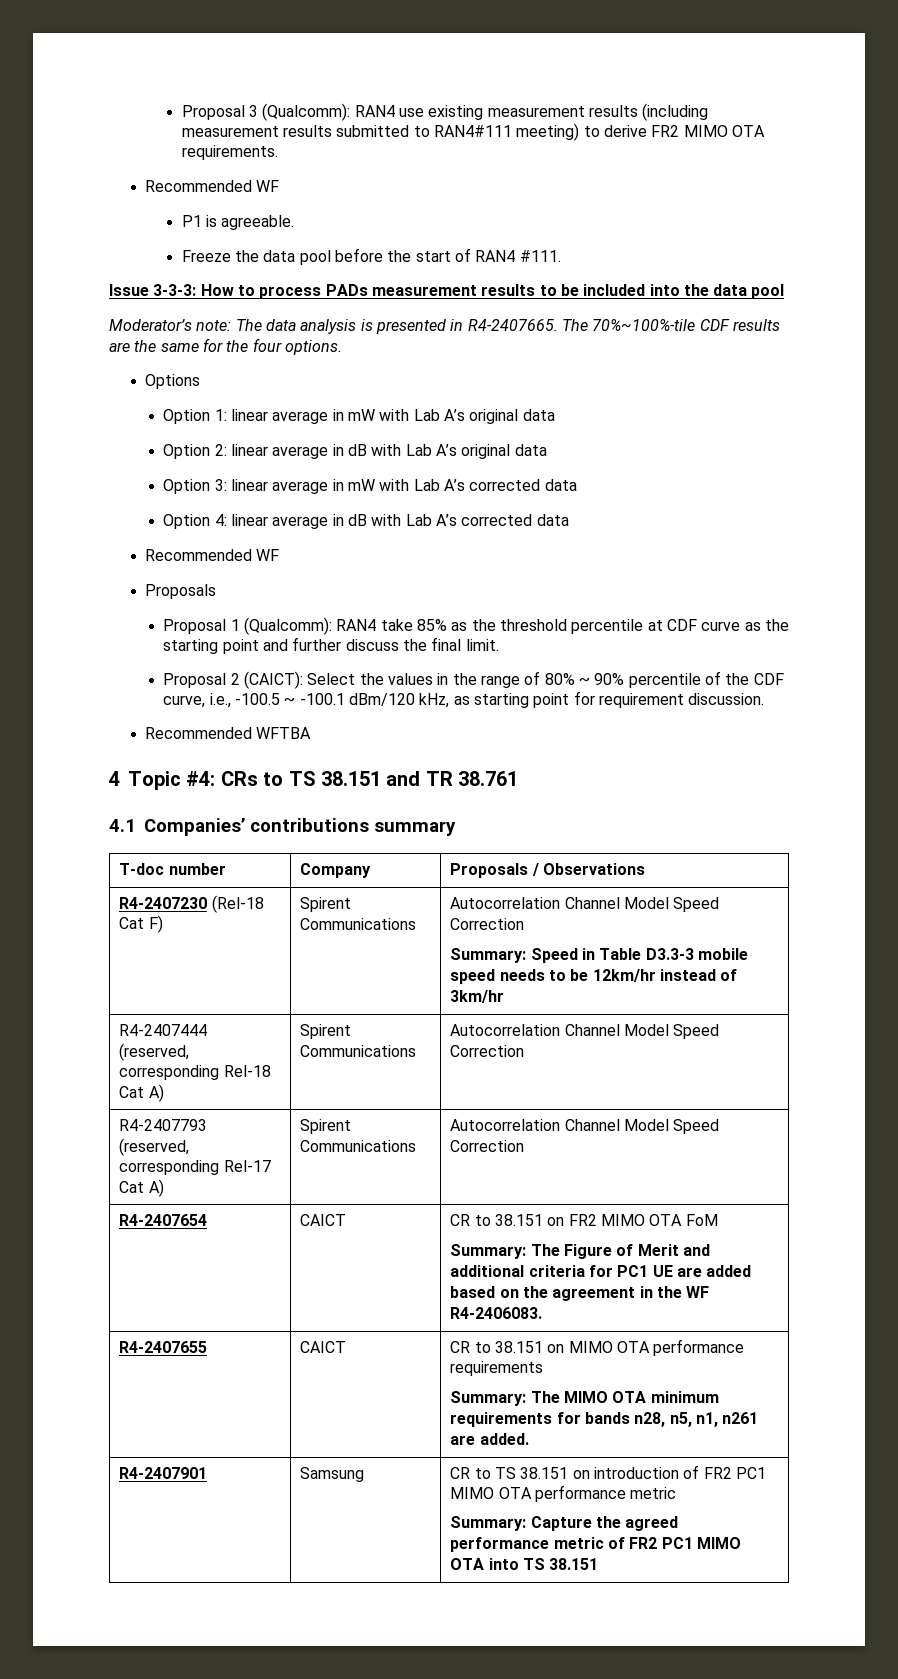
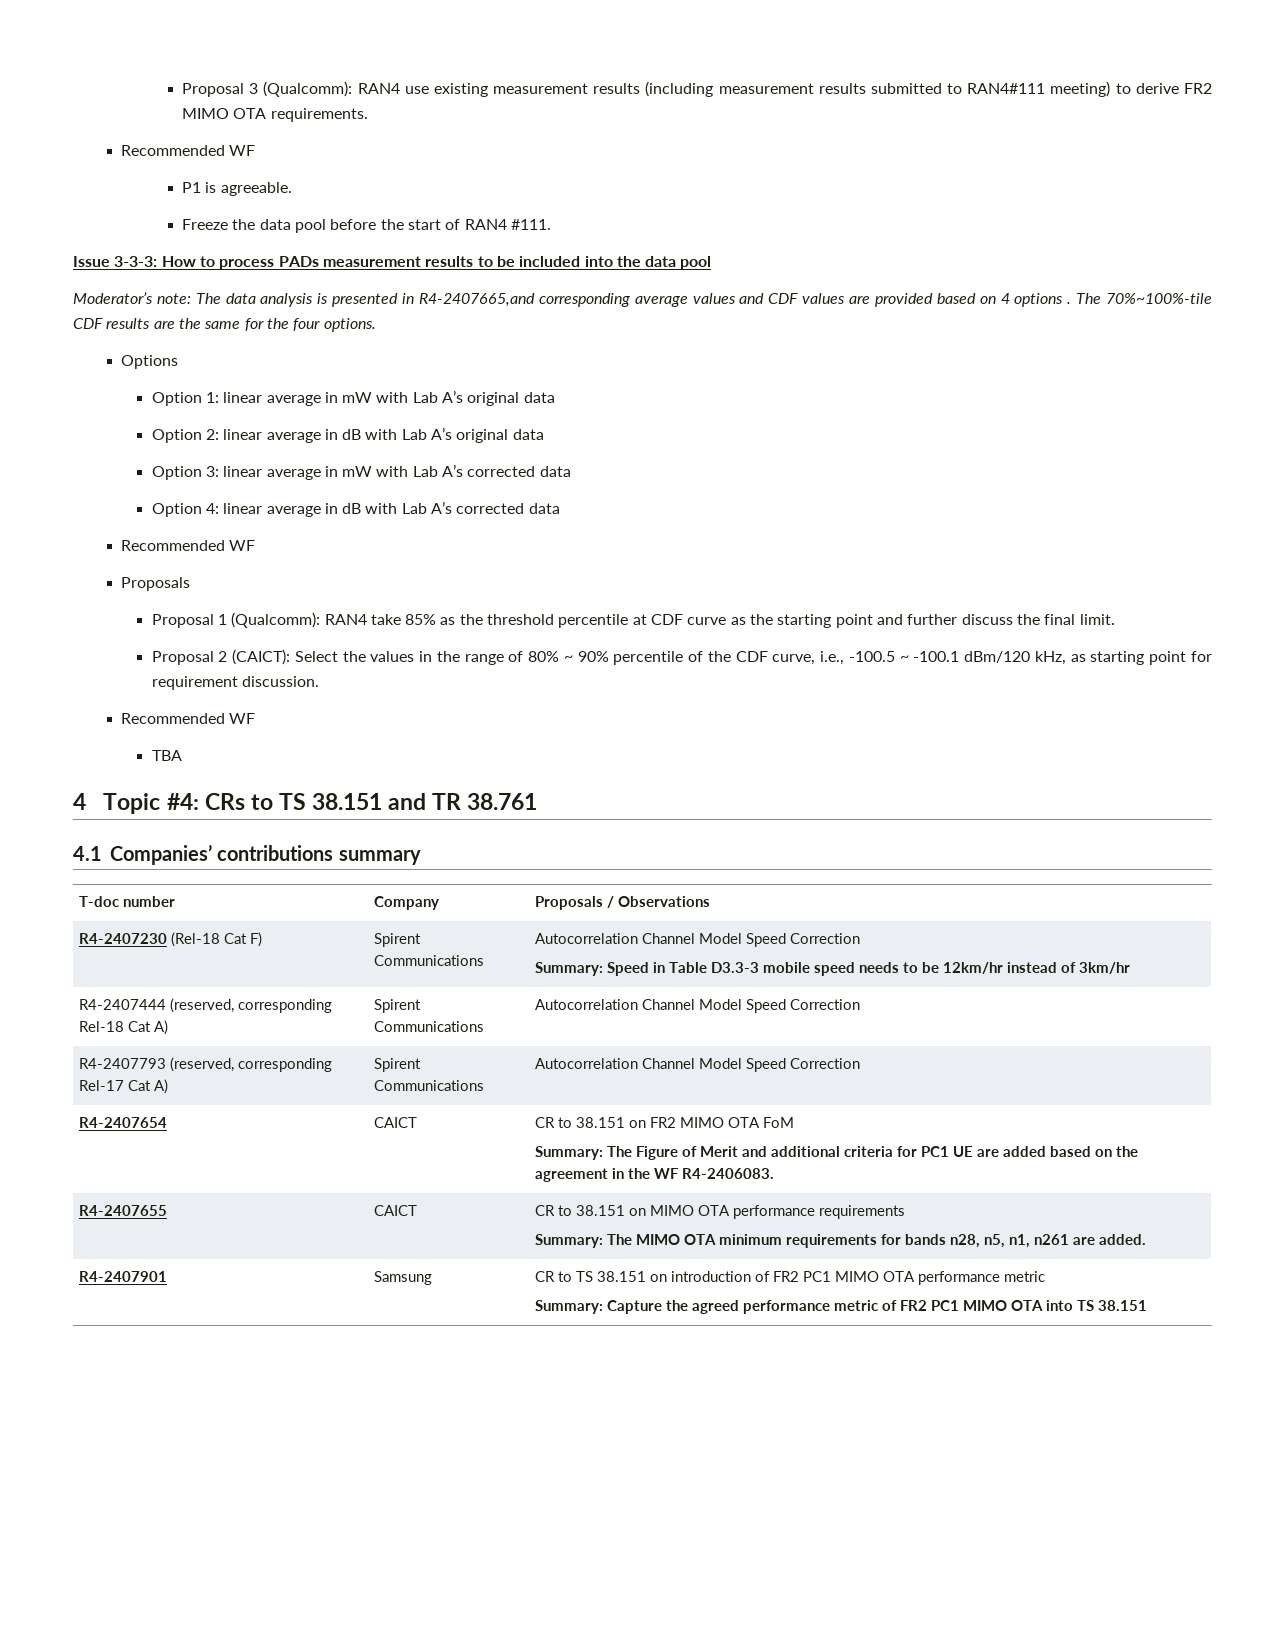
- Moderator’s note: The data analysis is presented in R4-2407665.
+ Moderator’s note: The data analysis is presented in R4-2407665,and corresponding average values and CDF values are provided based on 4 options .
  Proposal 2 (CAICT): Select the values in the range of 80% ~ 90% percentile of the CDF curve, i.e., -100.5 ~ -100.1 dBm/120 kHz, as starting point for requirement discussion.
- Recommended WFTBA
+ Recommended WF
+ TBA

